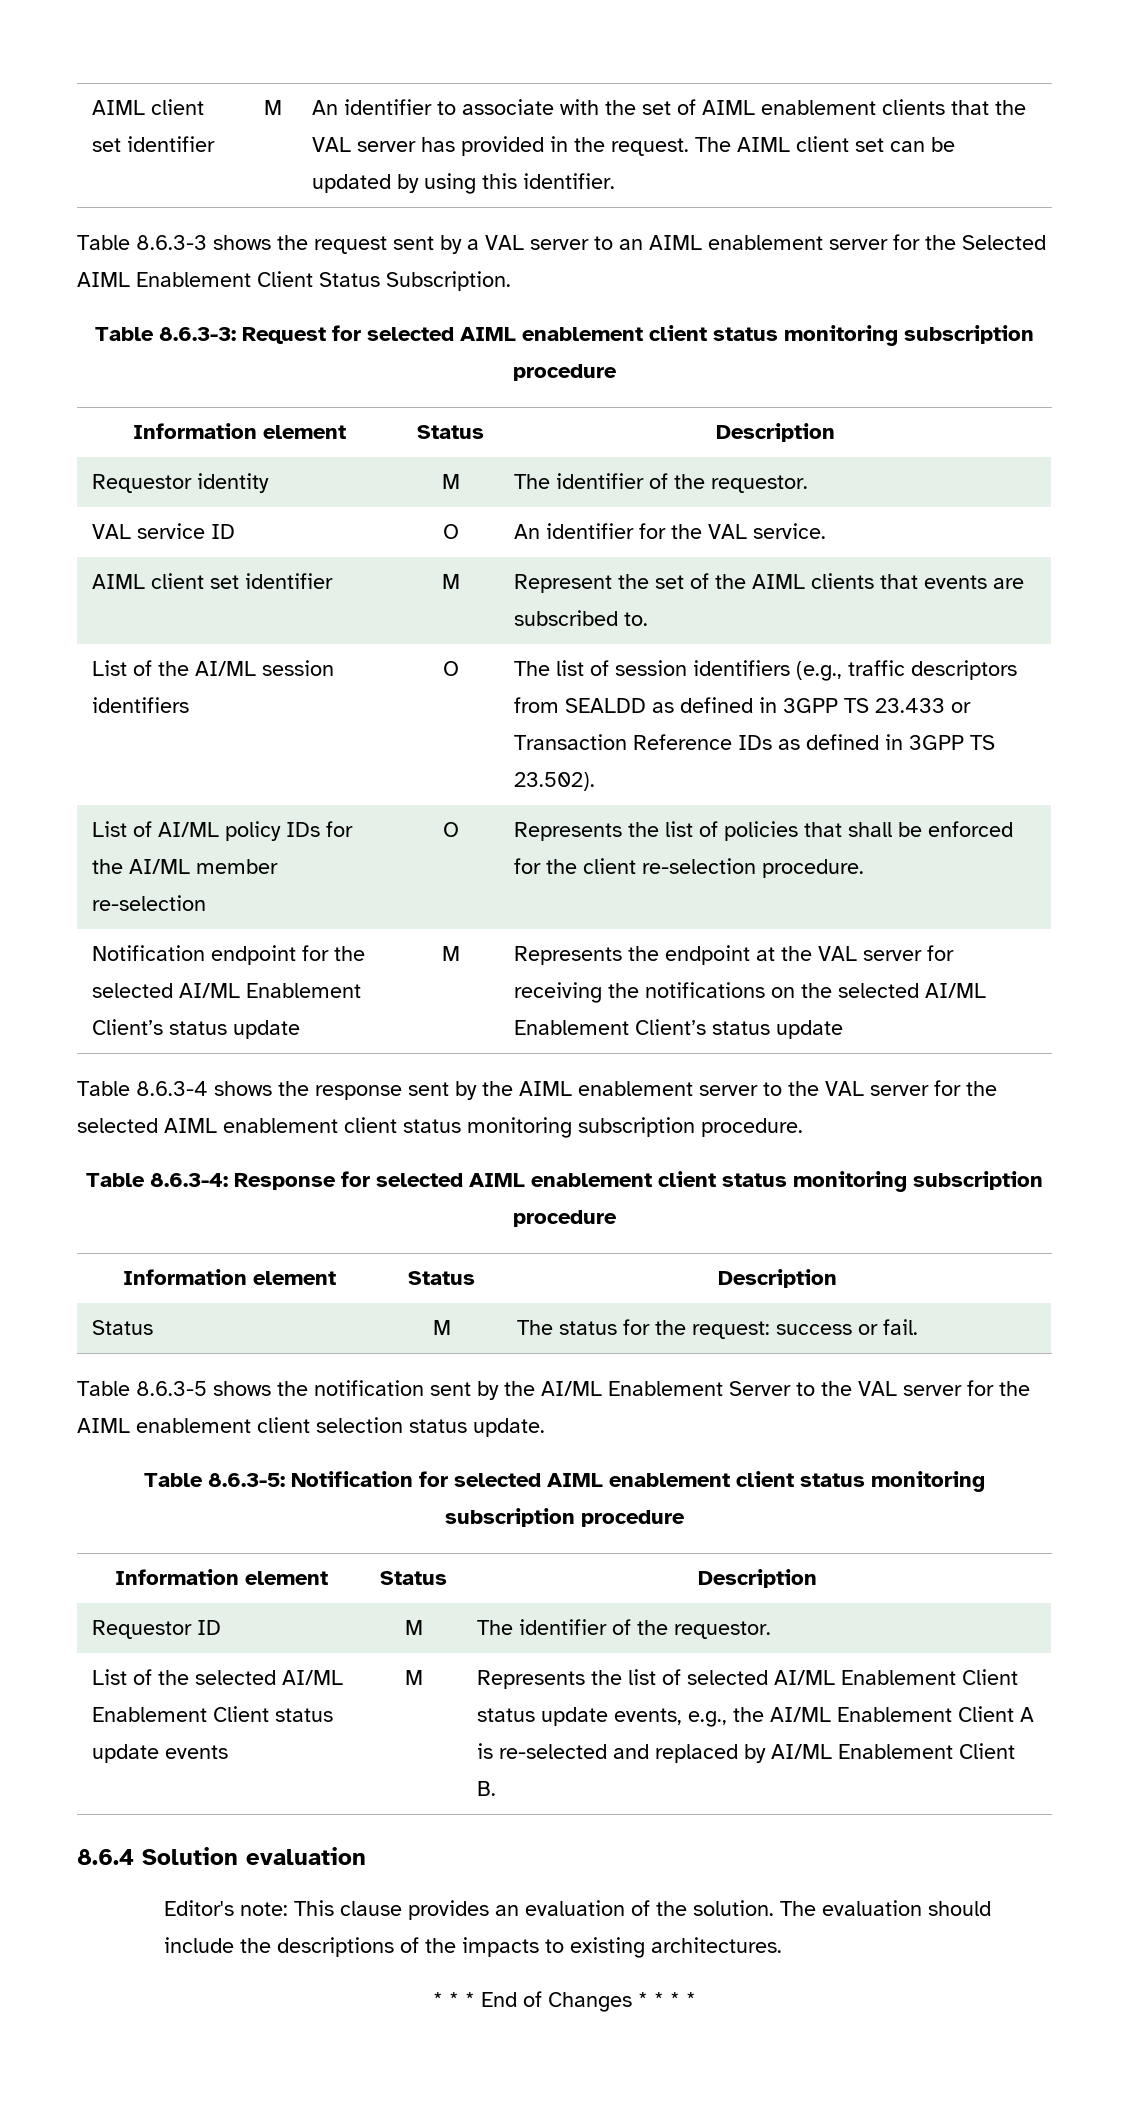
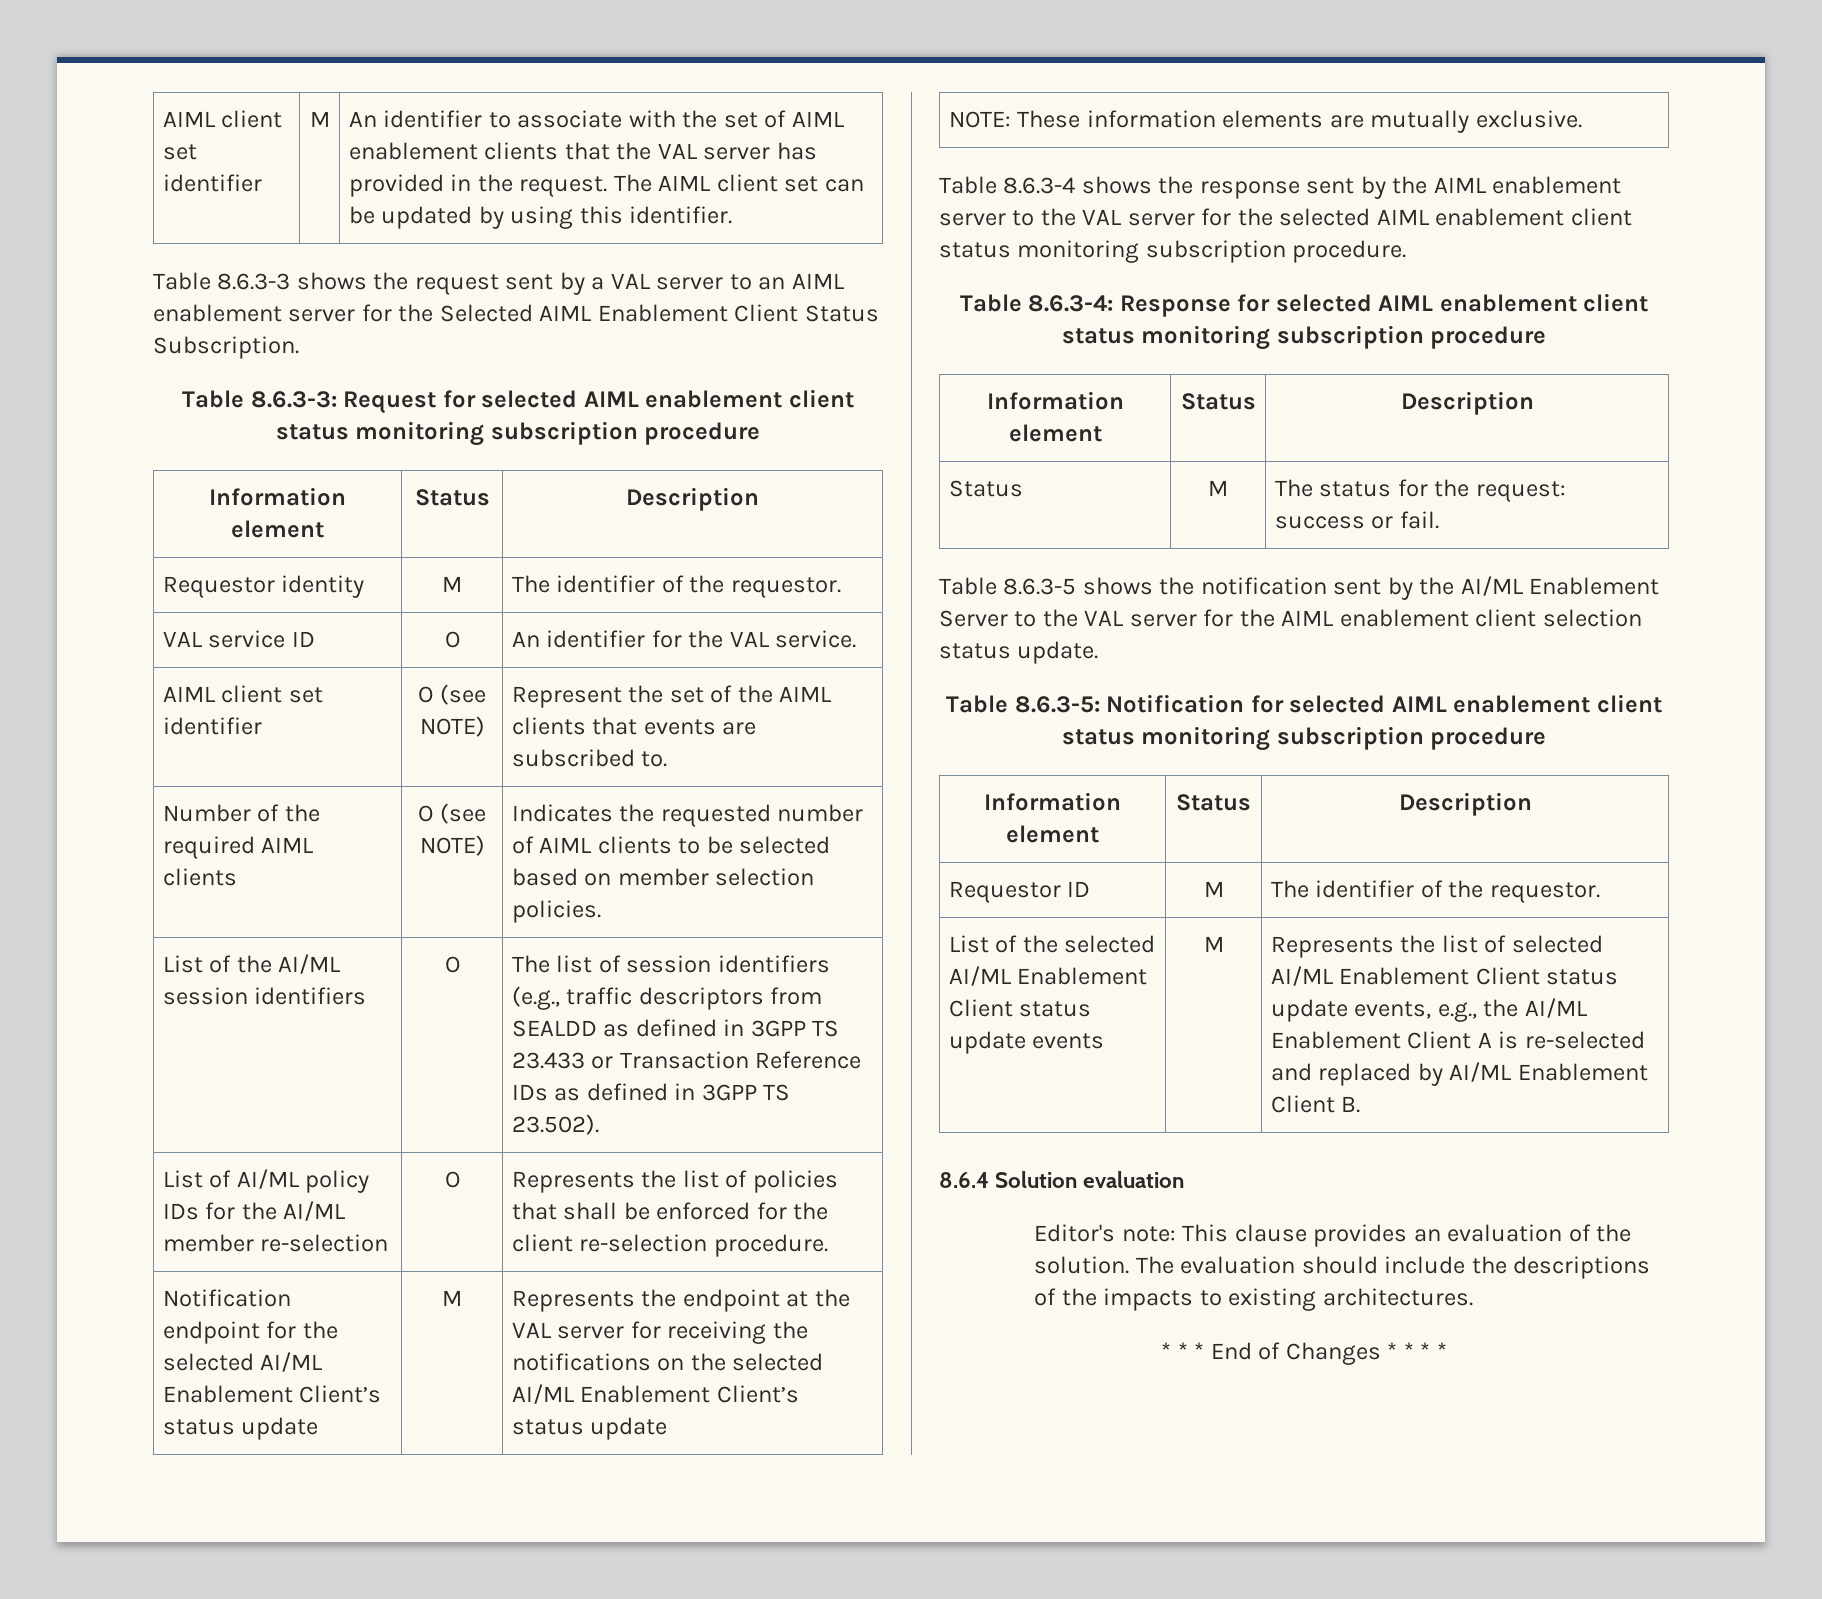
- AIML client set identifier | M | Represent the set of the AIML clients that events are subscribed to.
+ AIML client set identifier | O (see NOTE) | Represent the set of the AIML clients that events are subscribed to.
+ Number of the required AIML clients | O (see NOTE) | Indicates the requested number of AIML clients to be selected based on member selection policies.
+ NOTE: These information elements are mutually exclusive.

